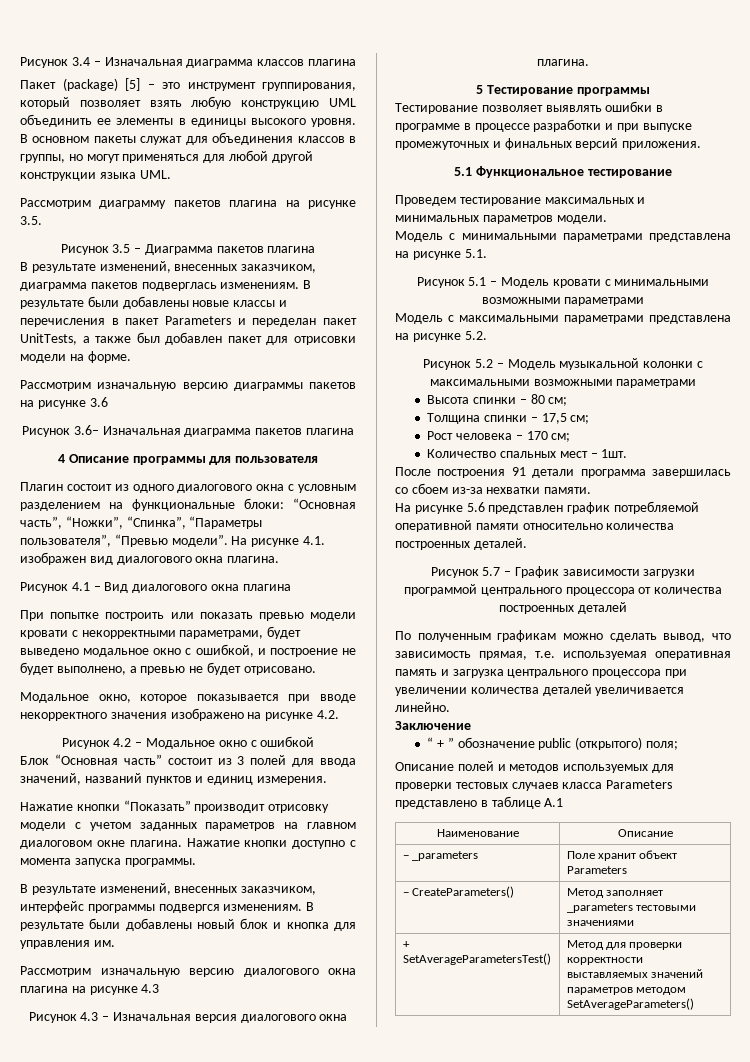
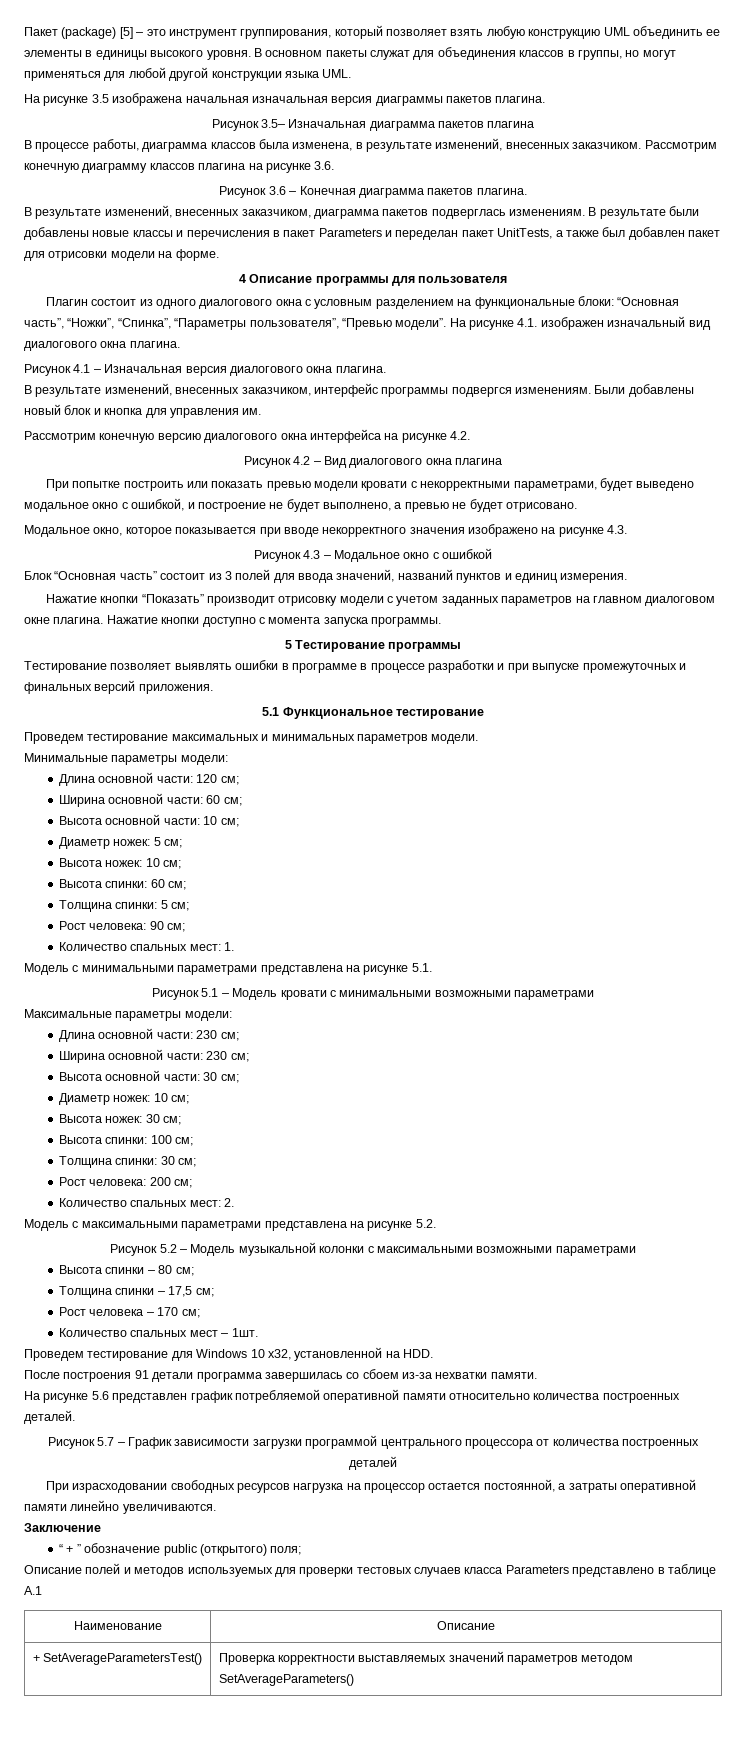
- Рисунок 3.4 – Изначальная диаграмма классов плагина
- Рассмотрим диаграмму пакетов плагина на рисунке 3.5.
- Рисунок 3.5 – Диаграмма пакетов плагина
+ На рисунке 3.5 изображена начальная изначальная версия диаграммы пакетов плагина.
+ Рисунок 3.5– Изначальная диаграмма пакетов плагина
+ В процессе работы, диаграмма классов была изменена, в результате изменений, внесенных заказчиком. Рассмотрим конечную диаграмму классов плагина на рисунке 3.6.
+ Рисунок 3.6 – Конечная диаграмма пакетов плагина.
- Рассмотрим изначальную версию диаграммы пакетов на рисунке 3.6
- Рисунок 3.6– Изначальная диаграмма пакетов плагина
- На рисунке 4.1. изображен вид диалогового окна плагина.
+ На рисунке 4.1. изображен изначальный вид диалогового окна плагина.
- Рисунок 4.1 – Вид диалогового окна плагина
+ Рисунок 4.1 – Изначальная версия диалогового окна плагина.
+ В результате изменений, внесенных заказчиком, интерфейс программы подвергся изменениям. Были добавлены новый блок и кнопка для управления им.
+ Рассмотрим конечную версию диалогового окна интерфейса на рисунке 4.2.
+ Рисунок 4.2 – Вид диалогового окна плагина
- Модальное окно, которое показывается при вводе некорректного значения изображено на рисунке 4.2.
- Рисунок 4.2 – Модальное окно с ошибкой
+ Модальное окно, которое показывается при вводе некорректного значения изображено на рисунке 4.3.
+ Рисунок 4.3 – Модальное окно с ошибкой
- В результате изменений, внесенных заказчиком, интерфейс программы подвергся изменениям. В результате были добавлены новый блок и кнопка для управления им.
- Рассмотрим изначальную версию диалогового окна плагина на рисунке 4.3
- Рисунок 4.3 – Изначальная версия диалогового окна плагина.
+ Минимальные параметры модели:
+ Длина основной части: 120 см;
+ Ширина основной части: 60 см;
+ Высота основной части: 10 см;
+ Диаметр ножек: 5 см;
+ Высота ножек: 10 см;
+ Высота спинки: 60 см;
+ Толщина спинки: 5 см;
+ Рост человека: 90 см;
+ Количество спальных мест: 1.
+ Максимальные параметры модели:
+ Длина основной части: 230 см;
+ Ширина основной части: 230 см;
+ Высота основной части: 30 см;
+ Диаметр ножек: 10 см;
+ Высота ножек: 30 см;
+ Высота спинки: 100 см;
+ Толщина спинки: 30 см;
+ Рост человека: 200 см;
+ Количество спальных мест: 2.
+ Проведем тестирование для Windows 10 x32, установленной на HDD.
- По полученным графикам можно сделать вывод, что зависимость прямая, т.е. используемая оперативная память и загрузка центрального процессора при увеличении количества деталей увеличивается линейно.
+ При израсходовании свободных ресурсов нагрузка на процессор остается постоянной, а затраты оперативной памяти линейно увеличиваются.
- − _parameters | Поле хранит объект Parameters
- − CreateParameters() | Метод заполняет _parameters тестовыми значениями
- + SetAverageParametersTest() | Метод для проверки корректности выставляемых значений параметров методом SetAverageParameters()
+ + SetAverageParametersTest() | Проверка корректности выставляемых значений параметров методом SetAverageParameters()

